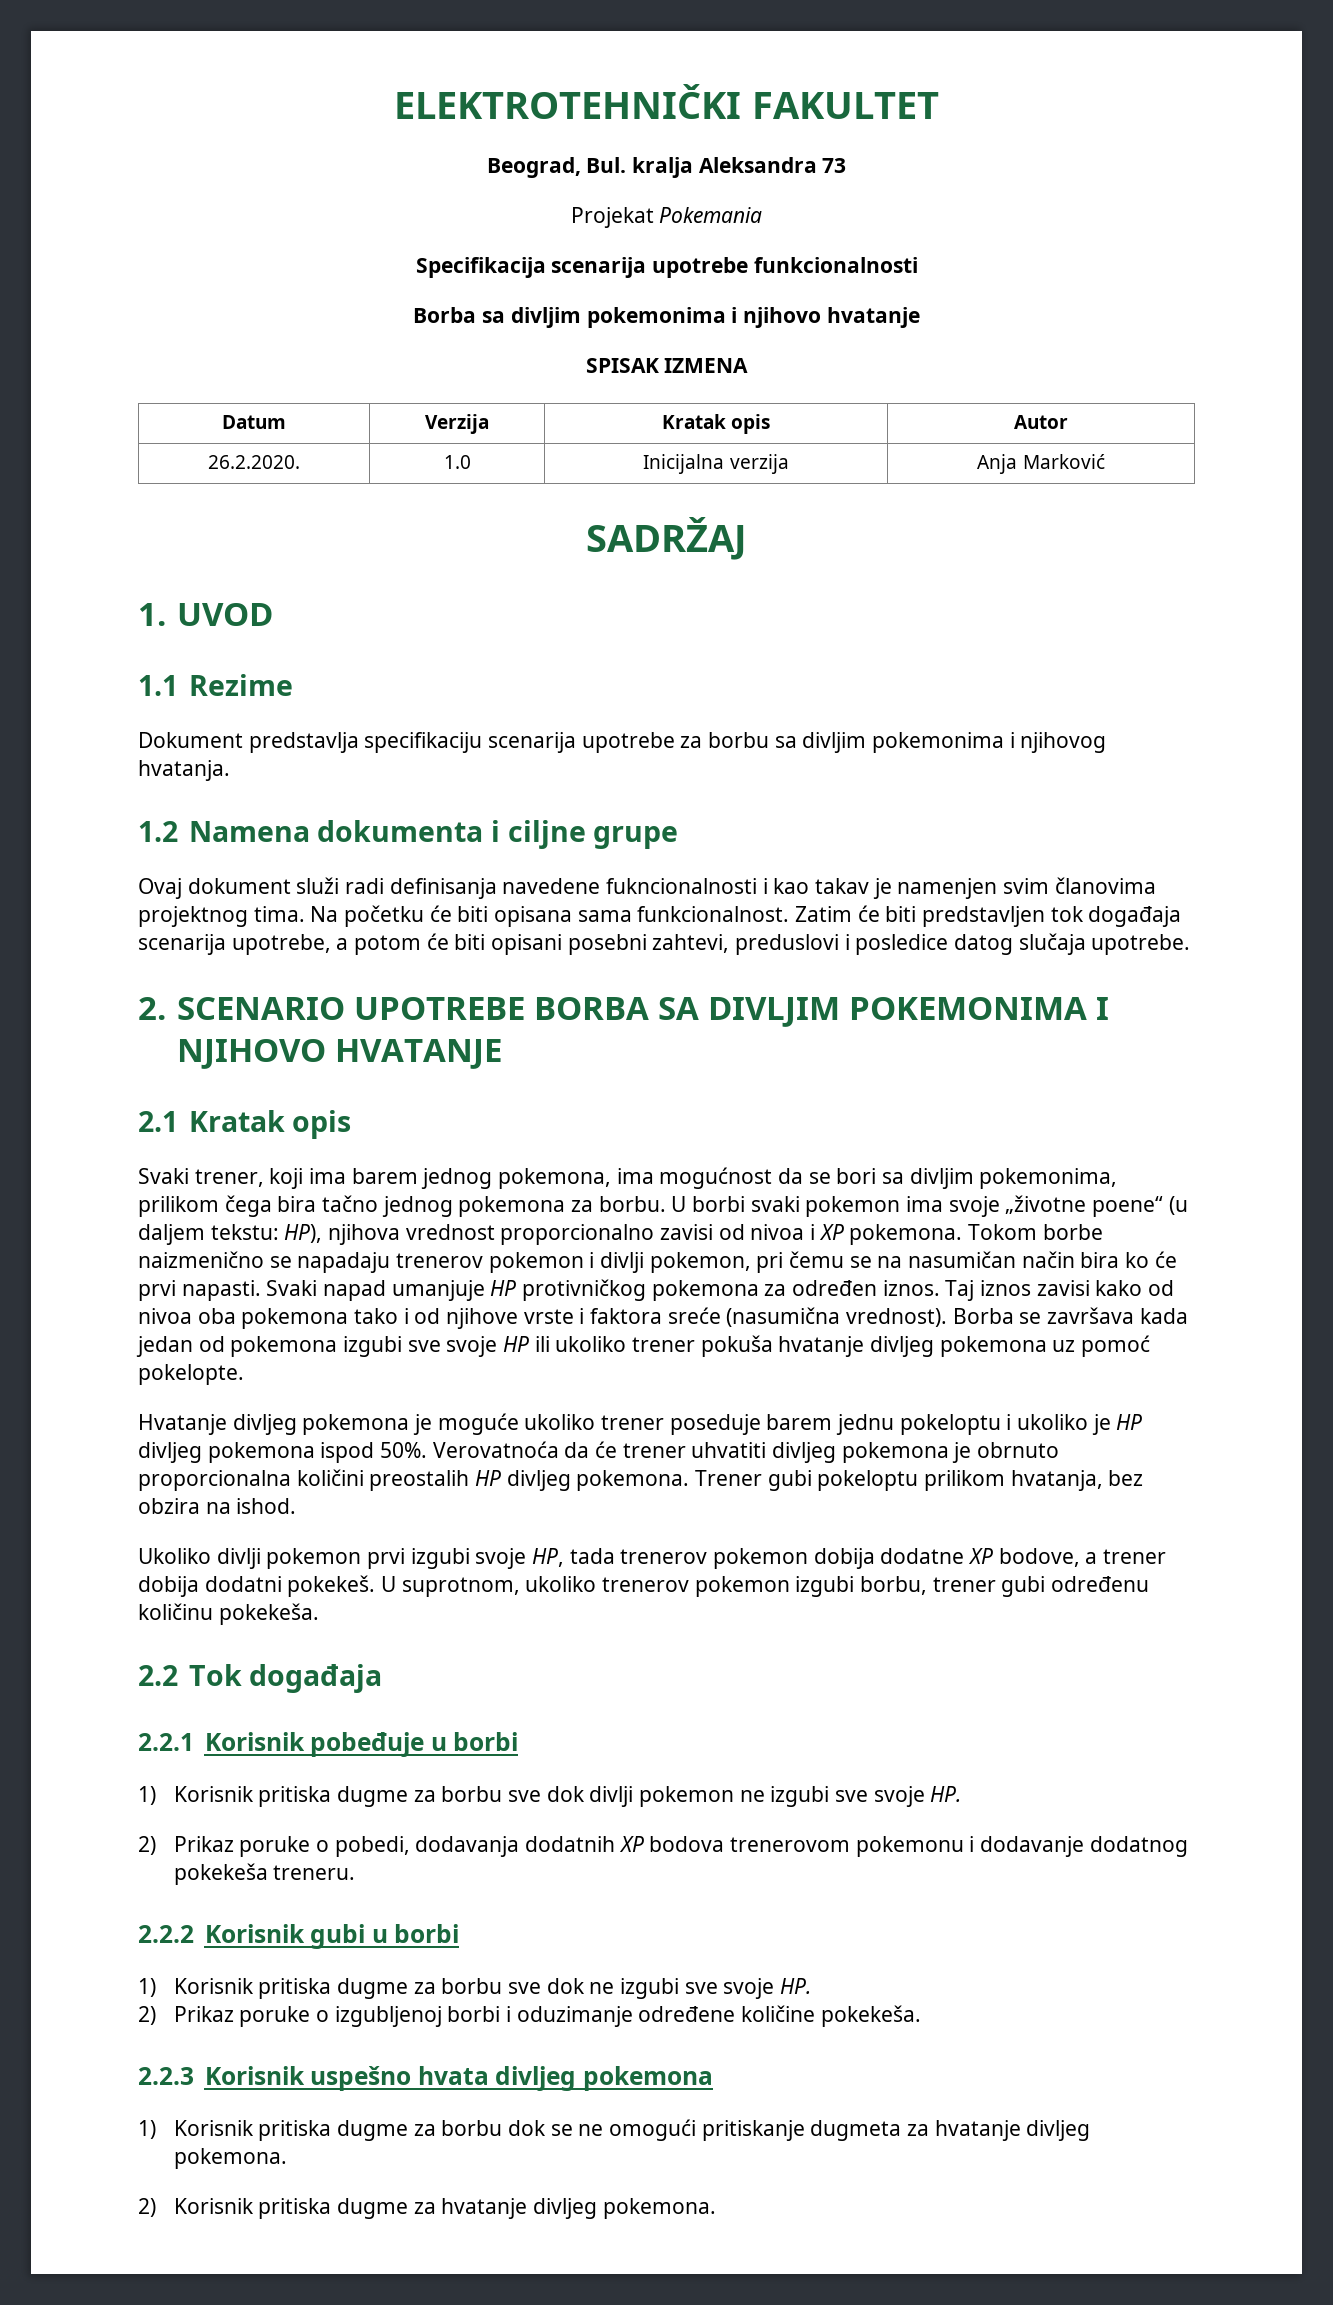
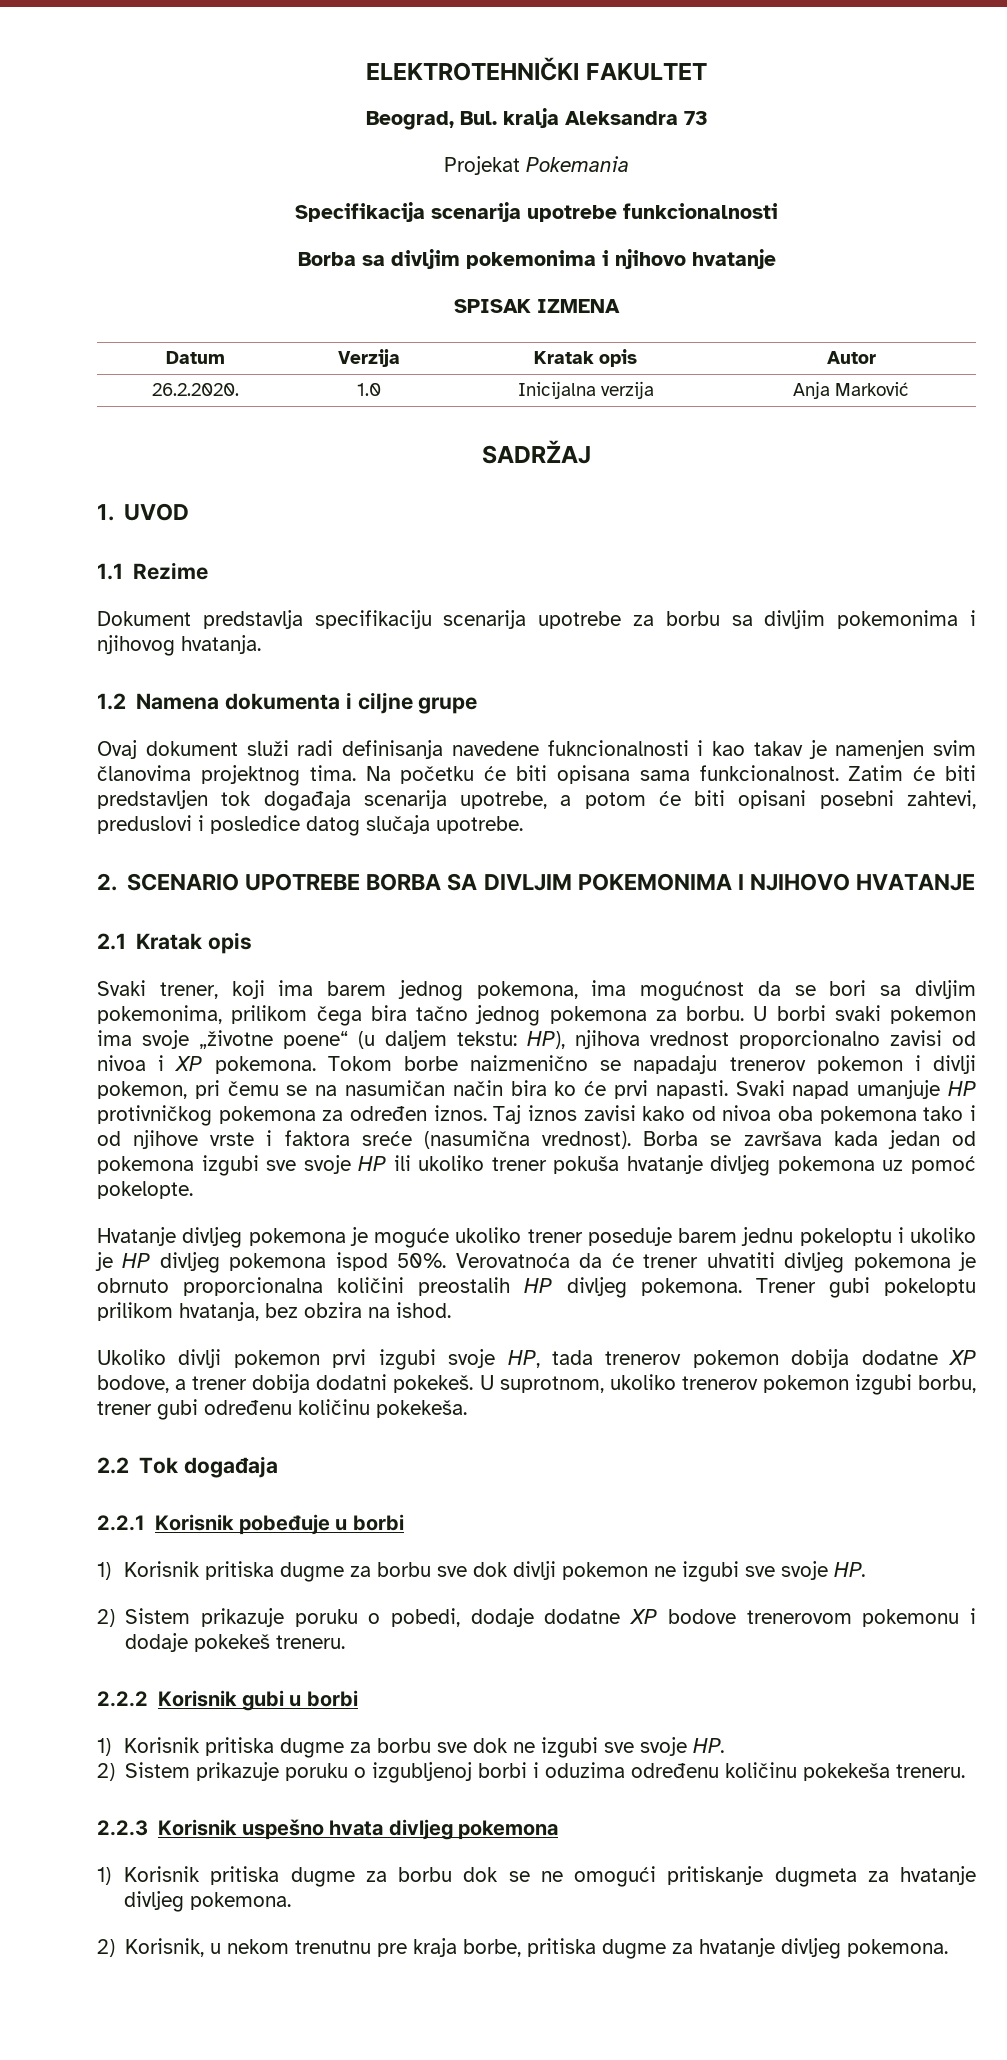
- 2) Prikaz poruke o pobedi, dodavanja dodatnih XP bodova trenerovom pokemonu i dodavanje dodatnog pokekeša treneru.
+ 2) Sistem prikazuje poruku o pobedi, dodaje dodatne XP bodove trenerovom pokemonu i dodaje pokekeš treneru.
- 2) Prikaz poruke o izgubljenoj borbi i oduzimanje određene količine pokekeša.
+ 2) Sistem prikazuje poruku o izgubljenoj borbi i oduzima određenu količinu pokekeša treneru.
- 2) Korisnik pritiska dugme za hvatanje divljeg pokemona.
+ 2) Korisnik, u nekom trenutnu pre kraja borbe, pritiska dugme za hvatanje divljeg pokemona.

